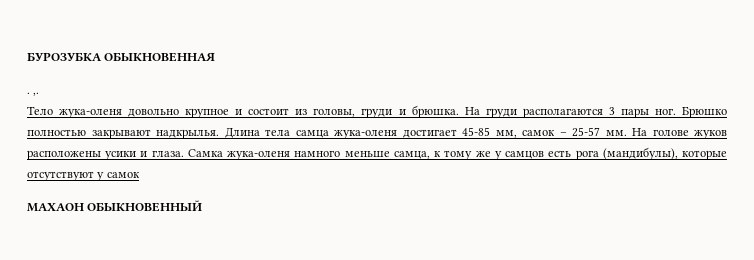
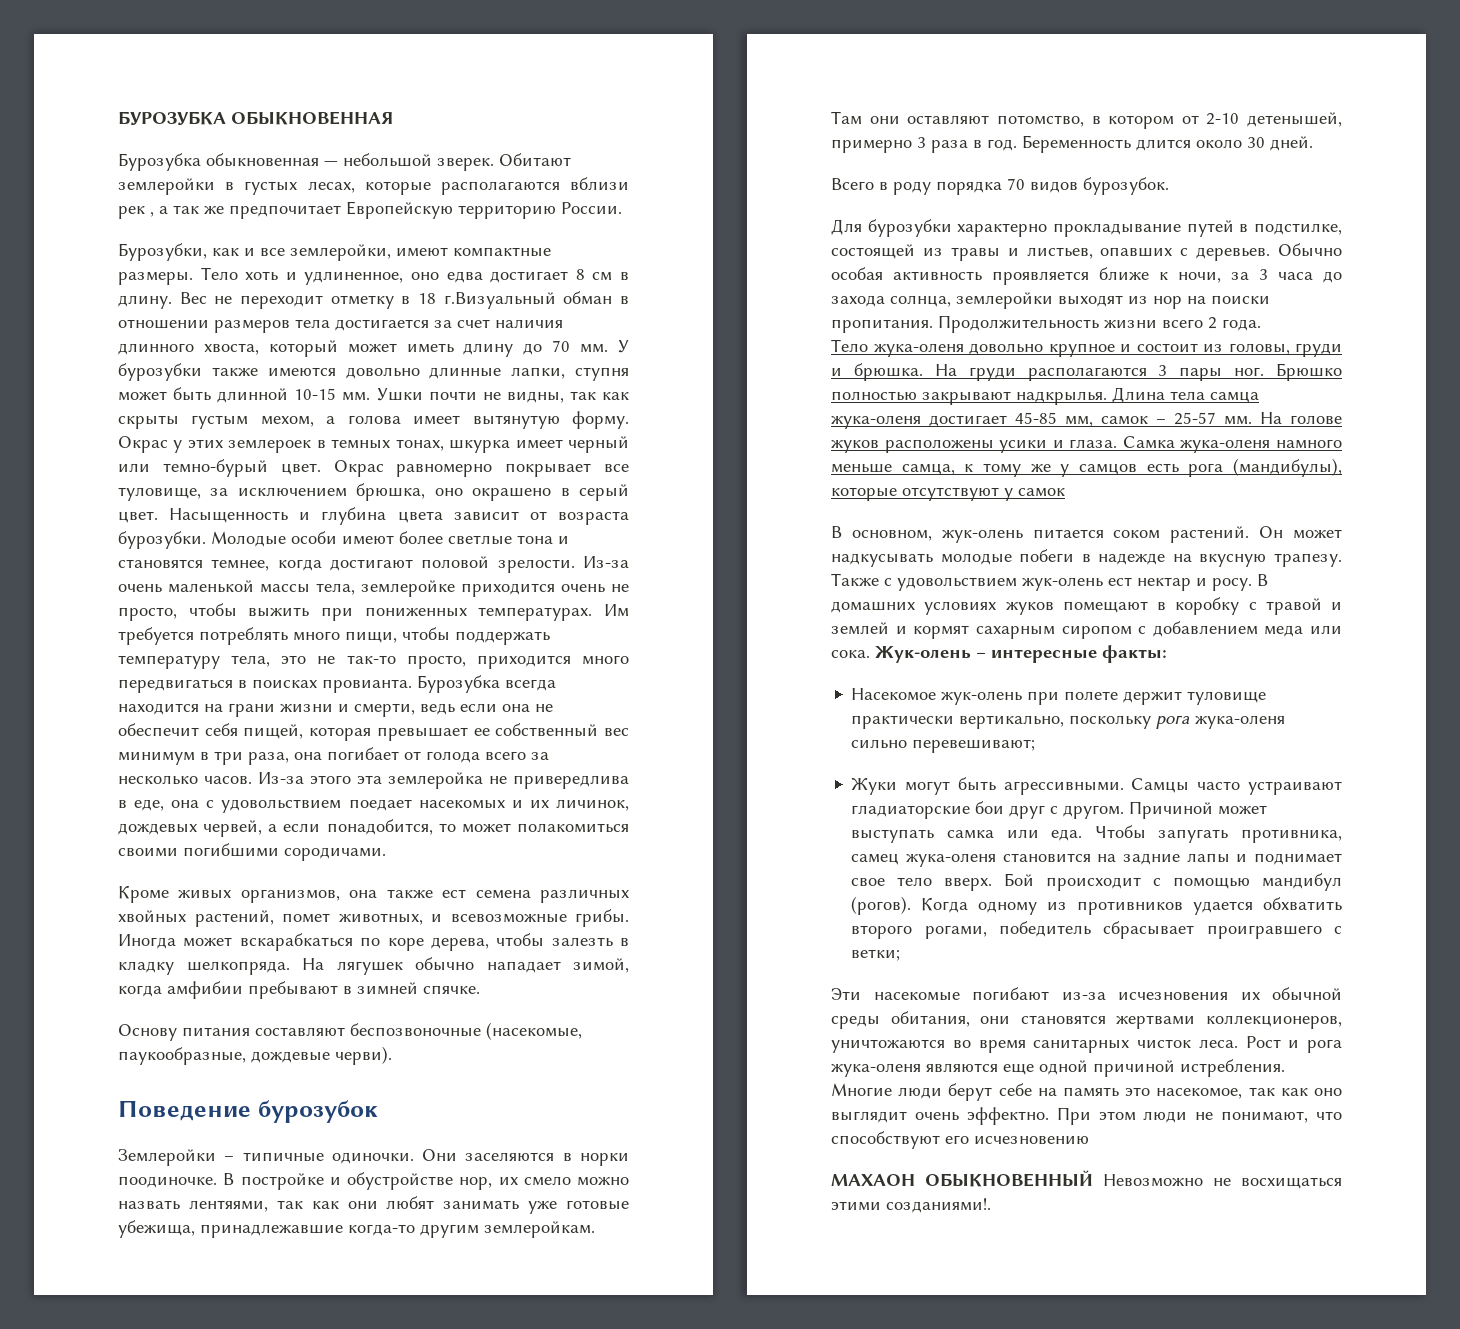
- . ,.
+ Бурозубка обыкновенная — небольшой зверек. Обитают землеройки в густых лесах, которые располагаются вблизи рек , а так же предпочитает Европейскую территорию России.
+ Бурозубки, как и все землеройки, имеют компактные размеры. Тело хоть и удлиненное, оно едва достигает 8 см в длину. Вес не переходит отметку в 18 г.Визуальный обман в отношении размеров тела достигается за счет наличия длинного хвоста, который может иметь длину до 70 мм. У бурозубки также имеются довольно длинные лапки, ступня может быть длинной 10-15 мм. Ушки почти не видны, так как скрыты густым мехом, а голова имеет вытянутую форму. Окрас у этих землероек в темных тонах, шкурка имеет черный или темно-бурый цвет. Окрас равномерно покрывает все туловище, за исключением брюшка, оно окрашено в серый цвет. Насыщенность и глубина цвета зависит от возраста бурозубки. Молодые особи имеют более светлые тона и становятся темнее, когда достигают половой зрелости. Из-за очень маленькой массы тела, землеройке приходится очень не просто, чтобы выжить при пониженных температурах. Им требуется потреблять много пищи, чтобы поддержать температуру тела, это не так-то просто, приходится много передвигаться в поисках провианта. Бурозубка всегда находится на грани жизни и смерти, ведь если она не обеспечит себя пищей, которая превышает ее собственный вес минимум в три раза, она погибает от голода всего за несколько часов. Из-за этого эта землеройка не привередлива в еде, она с удовольствием поедает насекомых и их личинок, дождевых червей, а если понадобится, то может полакомиться своими погибшими сородичами.
+ Кроме живых организмов, она также ест семена различных хвойных растений, помет животных, и всевозможные грибы. Иногда может вскарабкаться по коре дерева, чтобы залезть в кладку шелкопряда. На лягушек обычно нападает зимой, когда амфибии пребывают в зимней спячке.
+ Основу питания составляют беспозвоночные (насекомые, паукообразные, дождевые черви).
+ Поведение бурозубок
+ Землеройки – типичные одиночки. Они заселяются в норки поодиночке. В постройке и обустройстве нор, их смело можно назвать лентяями, так как они любят занимать уже готовые убежища, принадлежавшие когда-то другим землеройкам. Там они оставляют потомство, в котором от 2-10 детенышей, примерно 3 раза в год. Беременность длится около 30 дней.
+ Всего в роду порядка 70 видов бурозубок.
+ Для бурозубки характерно прокладывание путей в подстилке, состоящей из травы и листьев, опавших с деревьев. Обычно особая активность проявляется ближе к ночи, за 3 часа до захода солнца, землеройки выходят из нор на поиски пропитания. Продолжительность жизни всего 2 года.
- МАХАОН ОБЫКНОВЕННЫЙ
+ В основном, жук-олень питается соком растений. Он может надкусывать молодые побеги в надежде на вкусную трапезу. Также с удовольствием жук-олень ест нектар и росу. В домашних условиях жуков помещают в коробку с травой и землей и кормят сахарным сиропом с добавлением меда или сока. Жук-олень – интересные факты:
+ Насекомое жук-олень при полете держит туловище практически вертикально, поскольку рога жука-оленя сильно перевешивают;
+ Жуки могут быть агрессивными. Самцы часто устраивают гладиаторские бои друг с другом. Причиной может выступать самка или еда. Чтобы запугать противника, самец жука-оленя становится на задние лапы и поднимает свое тело вверх. Бой происходит с помощью мандибул (рогов). Когда одному из противников удается обхватить второго рогами, победитель сбрасывает проигравшего с ветки;
+ Эти насекомые погибают из-за исчезновения их обычной среды обитания, они становятся жертвами коллекционеров, уничтожаются во время санитарных чисток леса. Рост и рога жука-оленя являются еще одной причиной истребления. Многие люди берут себе на память это насекомое, так как оно выглядит очень эффектно. При этом люди не понимают, что способствуют его исчезновению
+ МАХАОН ОБЫКНОВЕННЫЙ Невозможно не восхищаться этими созданиями!.

